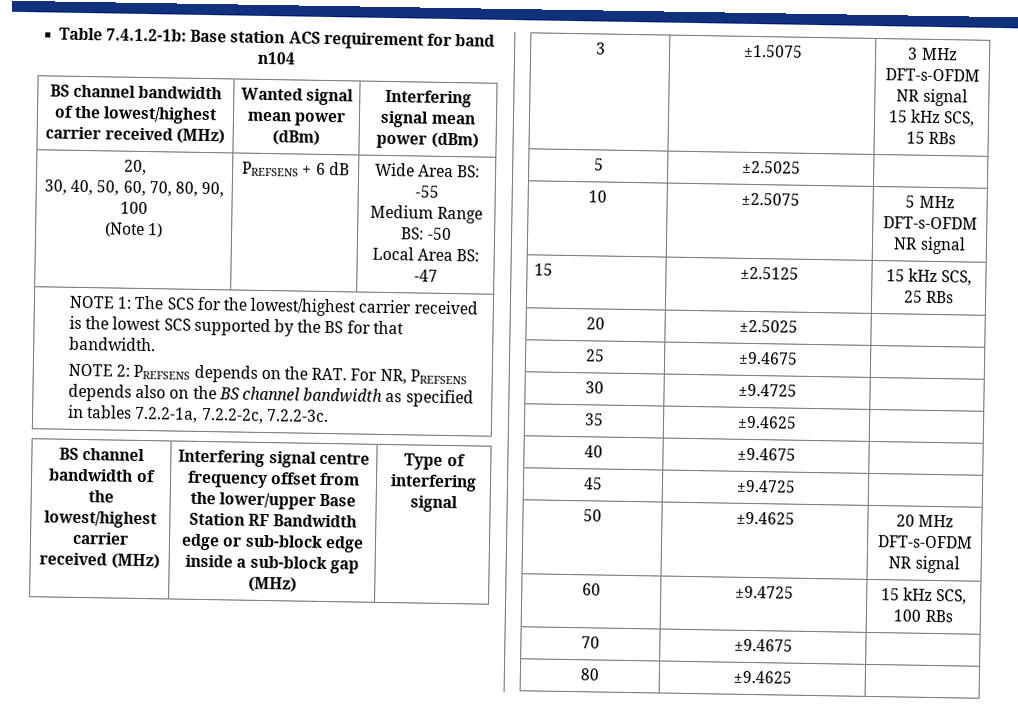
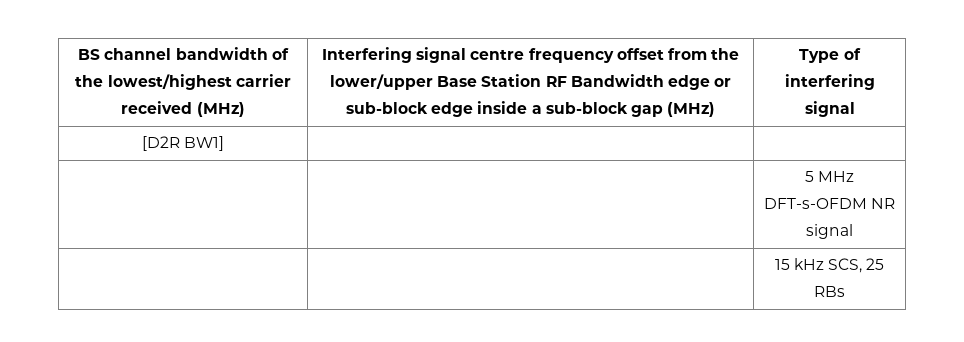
- Table 7.4.1.2-1b: Base station ACS requirement for band n104
- BS channel bandwidth of the lowest/highest carrier received (MHz) | Wanted signal mean power (dBm) | Interfering signal mean power (dBm)
- 20,
- 30, 40, 50, 60, 70, 80, 90, 100
- (Note 1) | PREFSENS + 6 dB | Wide Area BS: -55
- Medium Range BS: -50
- Local Area BS: -47
- NOTE 1: The SCS for the lowest/highest carrier received is the lowest SCS supported by the BS for that bandwidth.
- NOTE 2: PREFSENS depends on the RAT. For NR, PREFSENS depends also on the BS channel bandwidth as specified in tables 7.2.2-1a, 7.2.2-2c, 7.2.2-3c.
- 3 | ±1.5075 | 3 MHz DFT-s-OFDM NR signal
- 15 kHz SCS, 15 RBs
- 5 | ±2.5025 |
- 10 | ±2.5075 | 5 MHz DFT-s-OFDM NR signal
+ [D2R BW1] | |
+ | | 5 MHz DFT-s-OFDM NR signal
- 15 | ±2.5125 | 15 kHz SCS, 25 RBs
+ | | 15 kHz SCS, 25 RBs
- 20 | ±2.5025 |
- 25 | ±9.4675 |
- 30 | ±9.4725 |
- 35 | ±9.4625 |
- 40 | ±9.4675 |
- 45 | ±9.4725 |
- 50 | ±9.4625 | 20 MHz DFT-s-OFDM NR signal
- 60 | ±9.4725 | 15 kHz SCS, 100 RBs
- 70 | ±9.4675 |
- 80 | ±9.4625 |

